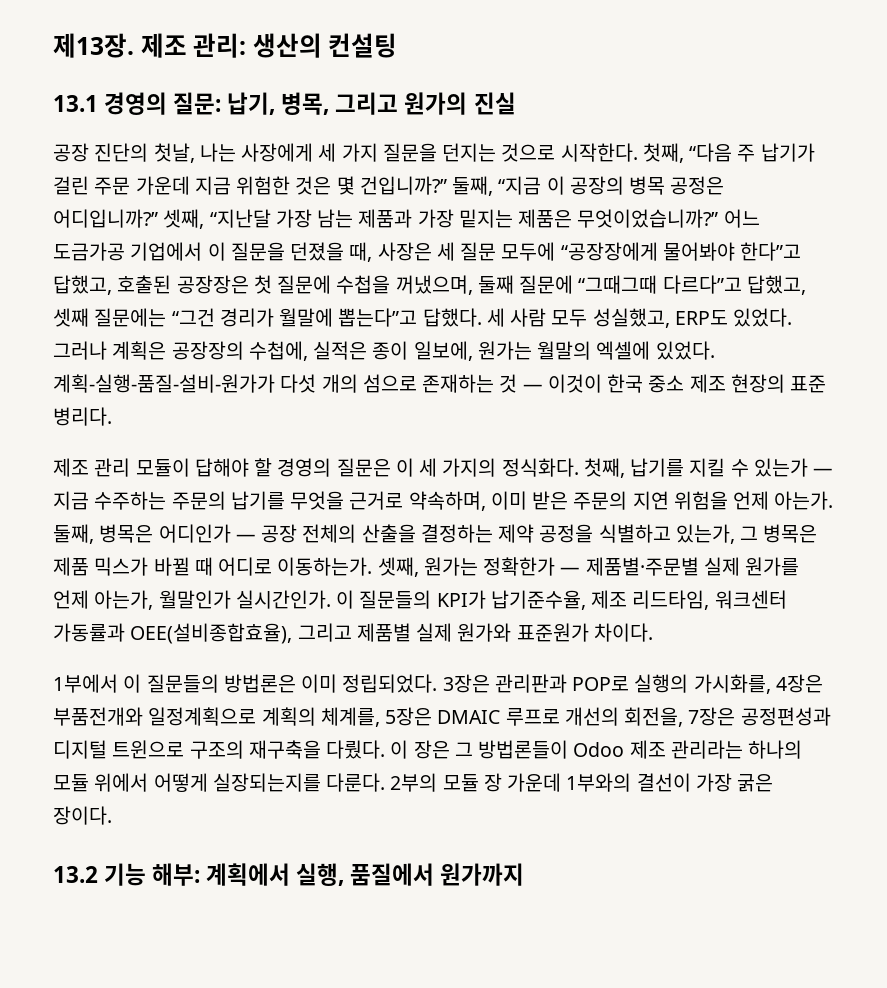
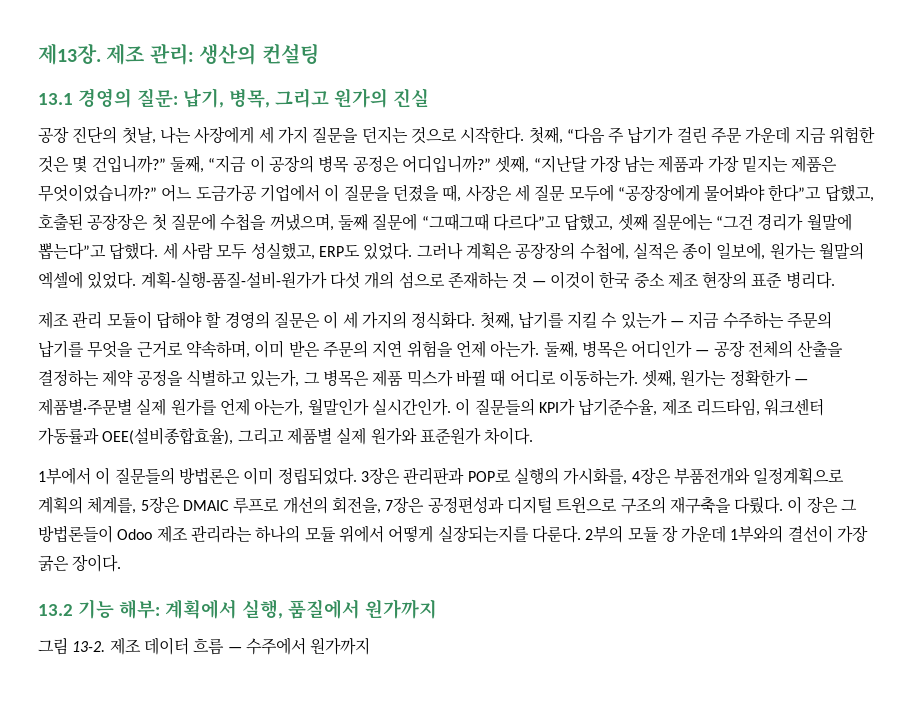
+ 그림 13-2. 제조 데이터 흐름 — 수주에서 원가까지

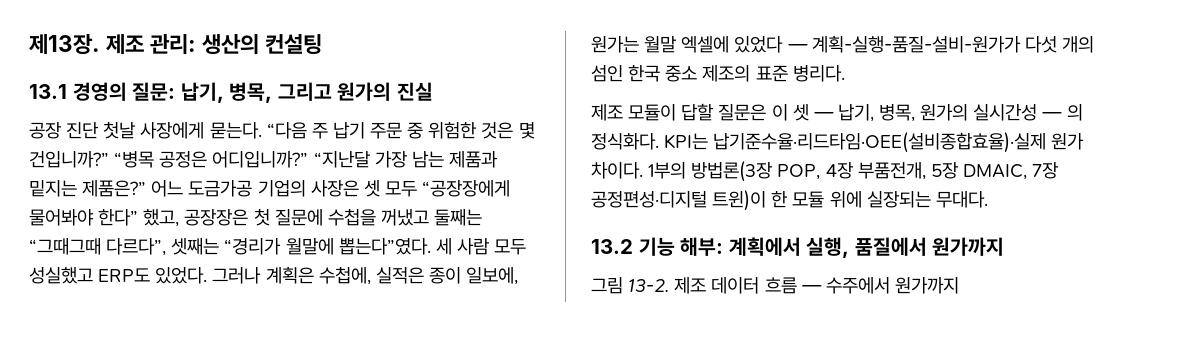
- 공장 진단의 첫날, 나는 사장에게 세 가지 질문을 던지는 것으로 시작한다. 첫째, “다음 주 납기가 걸린 주문 가운데 지금 위험한 것은 몇 건입니까?” 둘째, “지금 이 공장의 병목 공정은 어디입니까?”
+ 공장 진단 첫날 사장에게 묻는다. “다음 주 납기 주문 중 위험한 것은 몇 건입니까?” “병목 공정은 어디입니까?”
- 셋째, “지난달 가장 남는 제품과 가장 밑지는 제품은 무엇이었습니까?” 어느 도금가공 기업에서 이 질문을 던졌을 때, 사장은 세 질문 모두에 “공장장에게 물어봐야 한다”고 답했고, 호출된 공장장은 첫 질문에 수첩을 꺼냈으며, 둘째 질문에 “그때그때 다르다”고 답했고, 셋째 질문에는 “그건 경리가 월말에 뽑는다”고 답했다.
+ “지난달 가장 남는 제품과 밑지는 제품은?” 어느 도금가공 기업의 사장은 셋 모두 “공장장에게 물어봐야 한다” 했고, 공장장은 첫 질문에 수첩을 꺼냈고 둘째는 “그때그때 다르다”, 셋째는 “경리가 월말에 뽑는다”였다.
- 세 사람 모두 성실했고, ERP도 있었다.
+ 세 사람 모두 성실했고 ERP도 있었다.
- 그러나 계획은 공장장의 수첩에, 실적은 종이 일보에, 원가는 월말의 엑셀에 있었다. 계획-실행-품질-설비-원가가 다섯 개의 섬으로 존재하는 것 — 이것이 한국 중소 제조 현장의 표준 병리다.
- 제조 관리 모듈이 답해야 할 경영의 질문은 이 세 가지의 정식화다. 첫째, 납기를 지킬 수 있는가 — 지금 수주하는 주문의 납기를 무엇을 근거로 약속하며, 이미 받은 주문의 지연 위험을 언제 아는가. 둘째, 병목은 어디인가 — 공장 전체의 산출을 결정하는 제약 공정을 식별하고 있는가, 그 병목은 제품 믹스가 바뀔 때 어디로 이동하는가. 셋째, 원가는 정확한가 — 제품별·주문별 실제 원가를 언제 아는가, 월말인가 실시간인가. 이 질문들의 KPI가 납기준수율, 제조 리드타임, 워크센터 가동률과 OEE(설비종합효율), 그리고 제품별 실제 원가와 표준원가 차이다.
- 1부에서 이 질문들의 방법론은 이미 정립되었다. 3장은 관리판과 POP로 실행의 가시화를, 4장은 부품전개와 일정계획으로 계획의 체계를, 5장은 DMAIC 루프로 개선의 회전을, 7장은 공정편성과 디지털 트윈으로 구조의 재구축을 다뤘다. 이 장은 그 방법론들이 Odoo 제조 관리라는 하나의 모듈 위에서 어떻게 실장되는지를 다룬다. 2부의 모듈 장 가운데 1부와의 결선이 가장 굵은 장이다.
+ 그러나 계획은 수첩에, 실적은 종이 일보에, 원가는 월말 엑셀에 있었다 — 계획-실행-품질-설비-원가가 다섯 개의 섬인 한국 중소 제조의 표준 병리다.
+ 제조 모듈이 답할 질문은 이 셋 — 납기, 병목, 원가의 실시간성 — 의 정식화다. KPI는 납기준수율·리드타임·OEE(설비종합효율)·실제 원가 차이다. 1부의 방법론(3장 POP, 4장 부품전개, 5장 DMAIC, 7장 공정편성·디지털 트윈)이 한 모듈 위에 실장되는 무대다.

